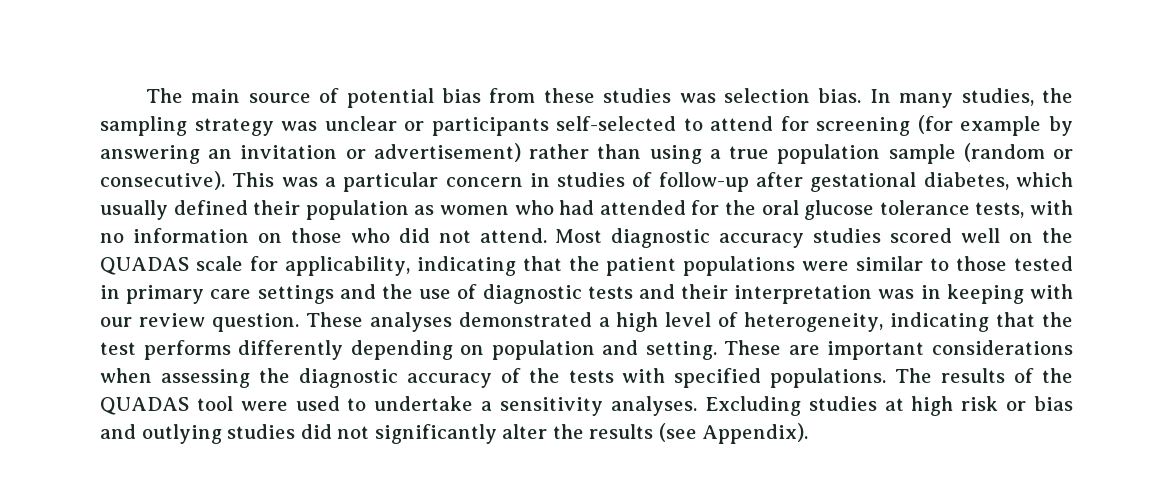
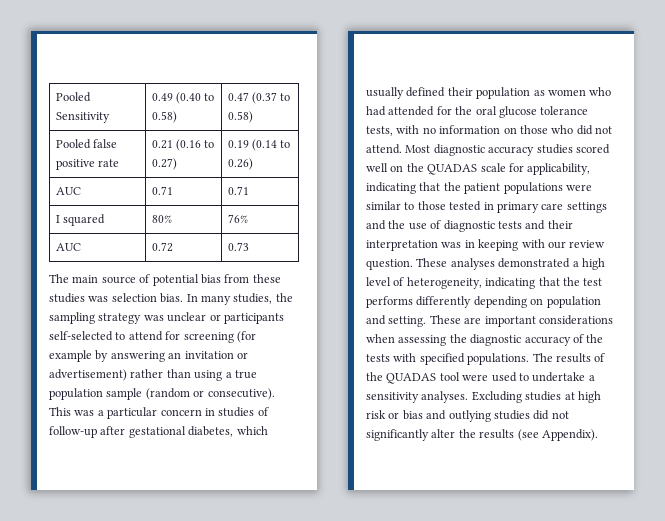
+ Pooled Sensitivity | 0.49 (0.40 to 0.58) | 0.47 (0.37 to 0.58)
+ Pooled false positive rate | 0.21 (0.16 to 0.27) | 0.19 (0.14 to 0.26)
+ AUC | 0.71 | 0.71
+ I squared | 80% | 76%
+ AUC | 0.72 | 0.73

